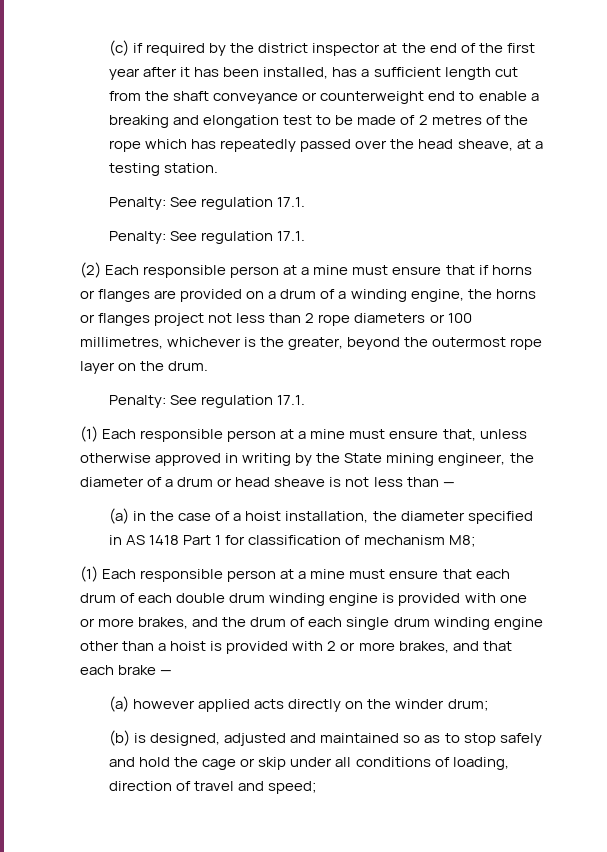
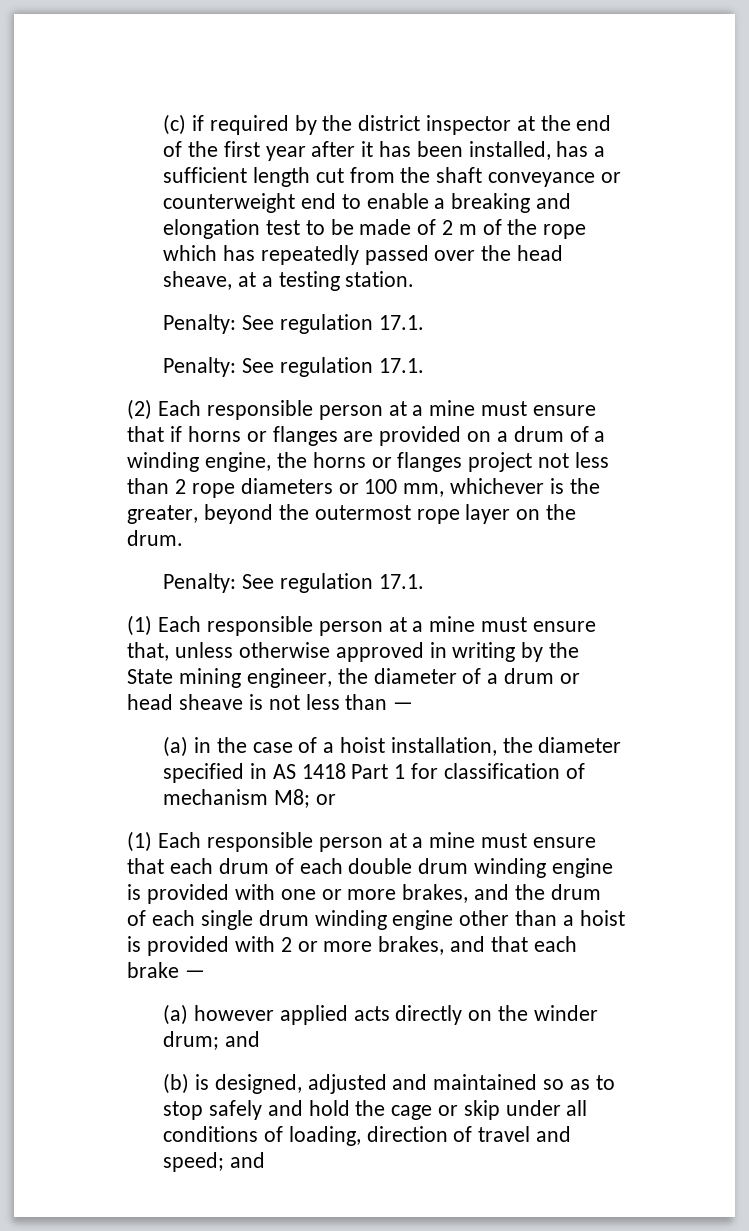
- (c) if required by the district inspector at the end of the first year after it has been installed, has a sufficient length cut from the shaft conveyance or counterweight end to enable a breaking and elongation test to be made of 2 metres of the rope which has repeatedly passed over the head sheave, at a testing station.
+ (c) if required by the district inspector at the end of the first year after it has been installed, has a sufficient length cut from the shaft conveyance or counterweight end to enable a breaking and elongation test to be made of 2 m of the rope which has repeatedly passed over the head sheave, at a testing station.
- (2) Each responsible person at a mine must ensure that if horns or flanges are provided on a drum of a winding engine, the horns or flanges project not less than 2 rope diameters or 100 millimetres, whichever is the greater, beyond the outermost rope layer on the drum.
+ (2) Each responsible person at a mine must ensure that if horns or flanges are provided on a drum of a winding engine, the horns or flanges project not less than 2 rope diameters or 100 mm, whichever is the greater, beyond the outermost rope layer on the drum.
- (a) in the case of a hoist installation, the diameter specified in AS 1418 Part 1 for classification of mechanism M8;
+ (a) in the case of a hoist installation, the diameter specified in AS 1418 Part 1 for classification of mechanism M8; or
- (a) however applied acts directly on the winder drum;
+ (a) however applied acts directly on the winder drum; and
- (b) is designed, adjusted and maintained so as to stop safely and hold the cage or skip under all conditions of loading, direction of travel and speed;
+ (b) is designed, adjusted and maintained so as to stop safely and hold the cage or skip under all conditions of loading, direction of travel and speed; and

